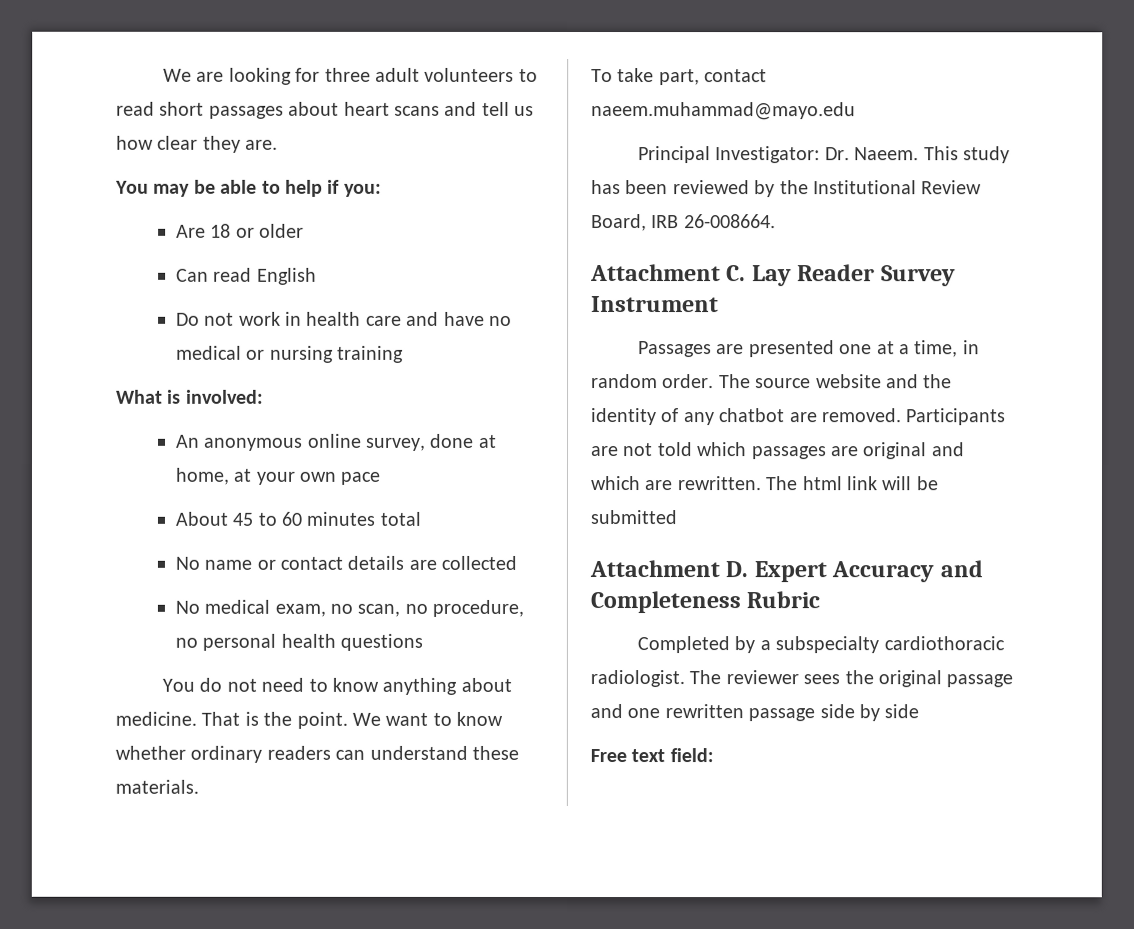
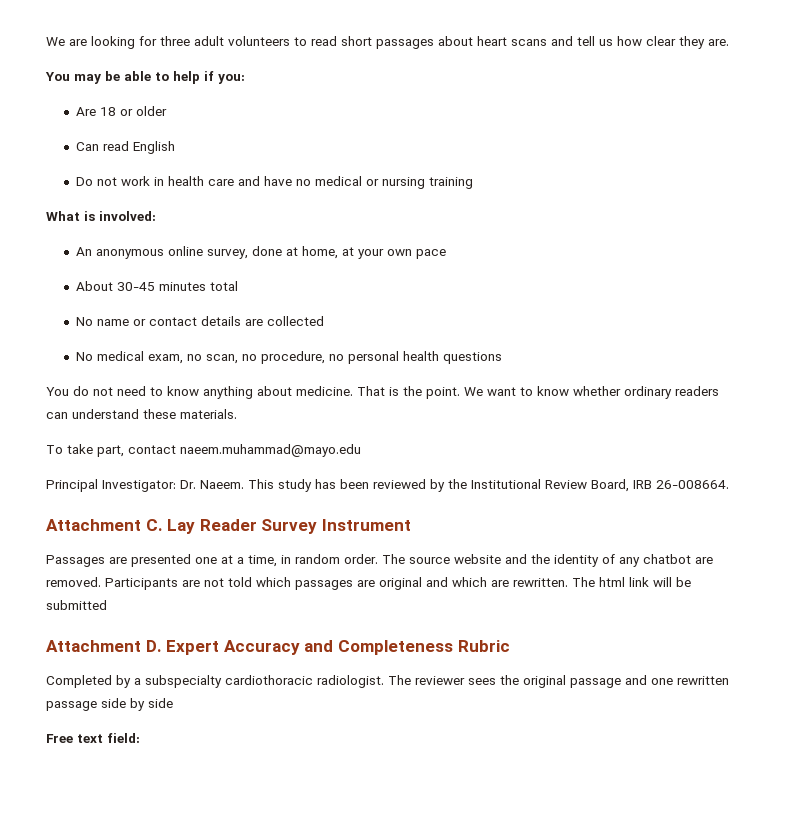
- About 45 to 60 minutes total
+ About 30-45 minutes total

